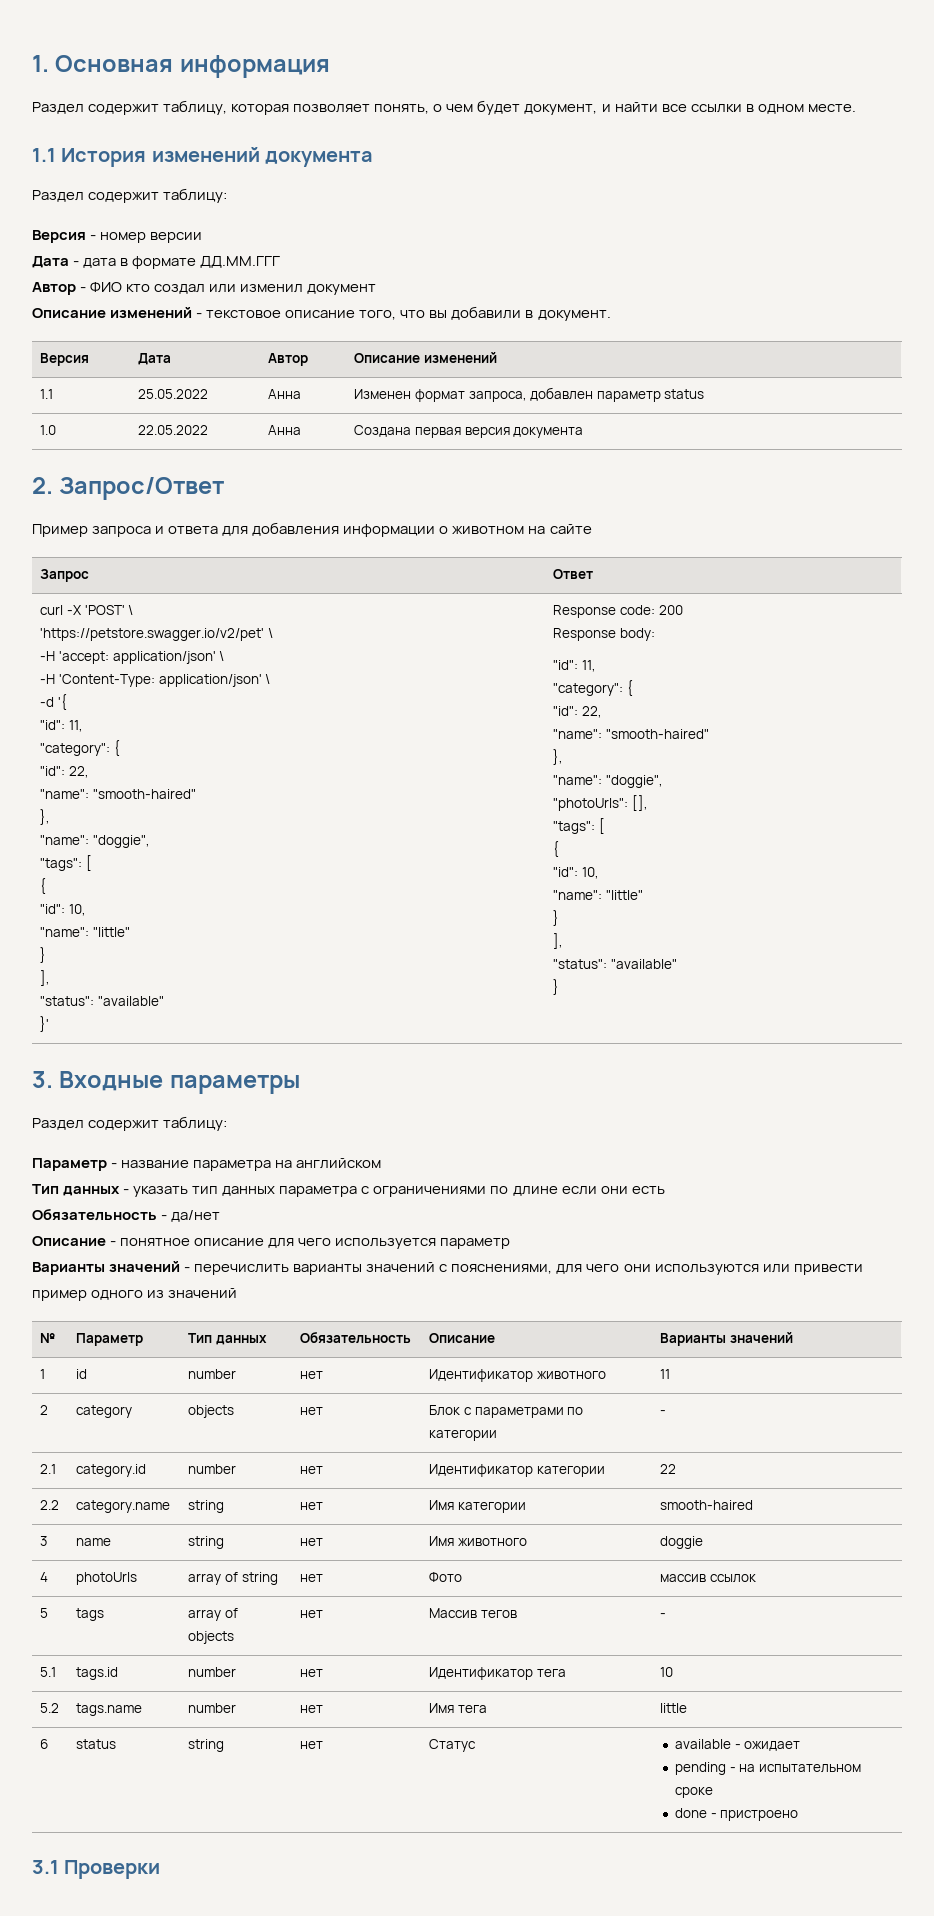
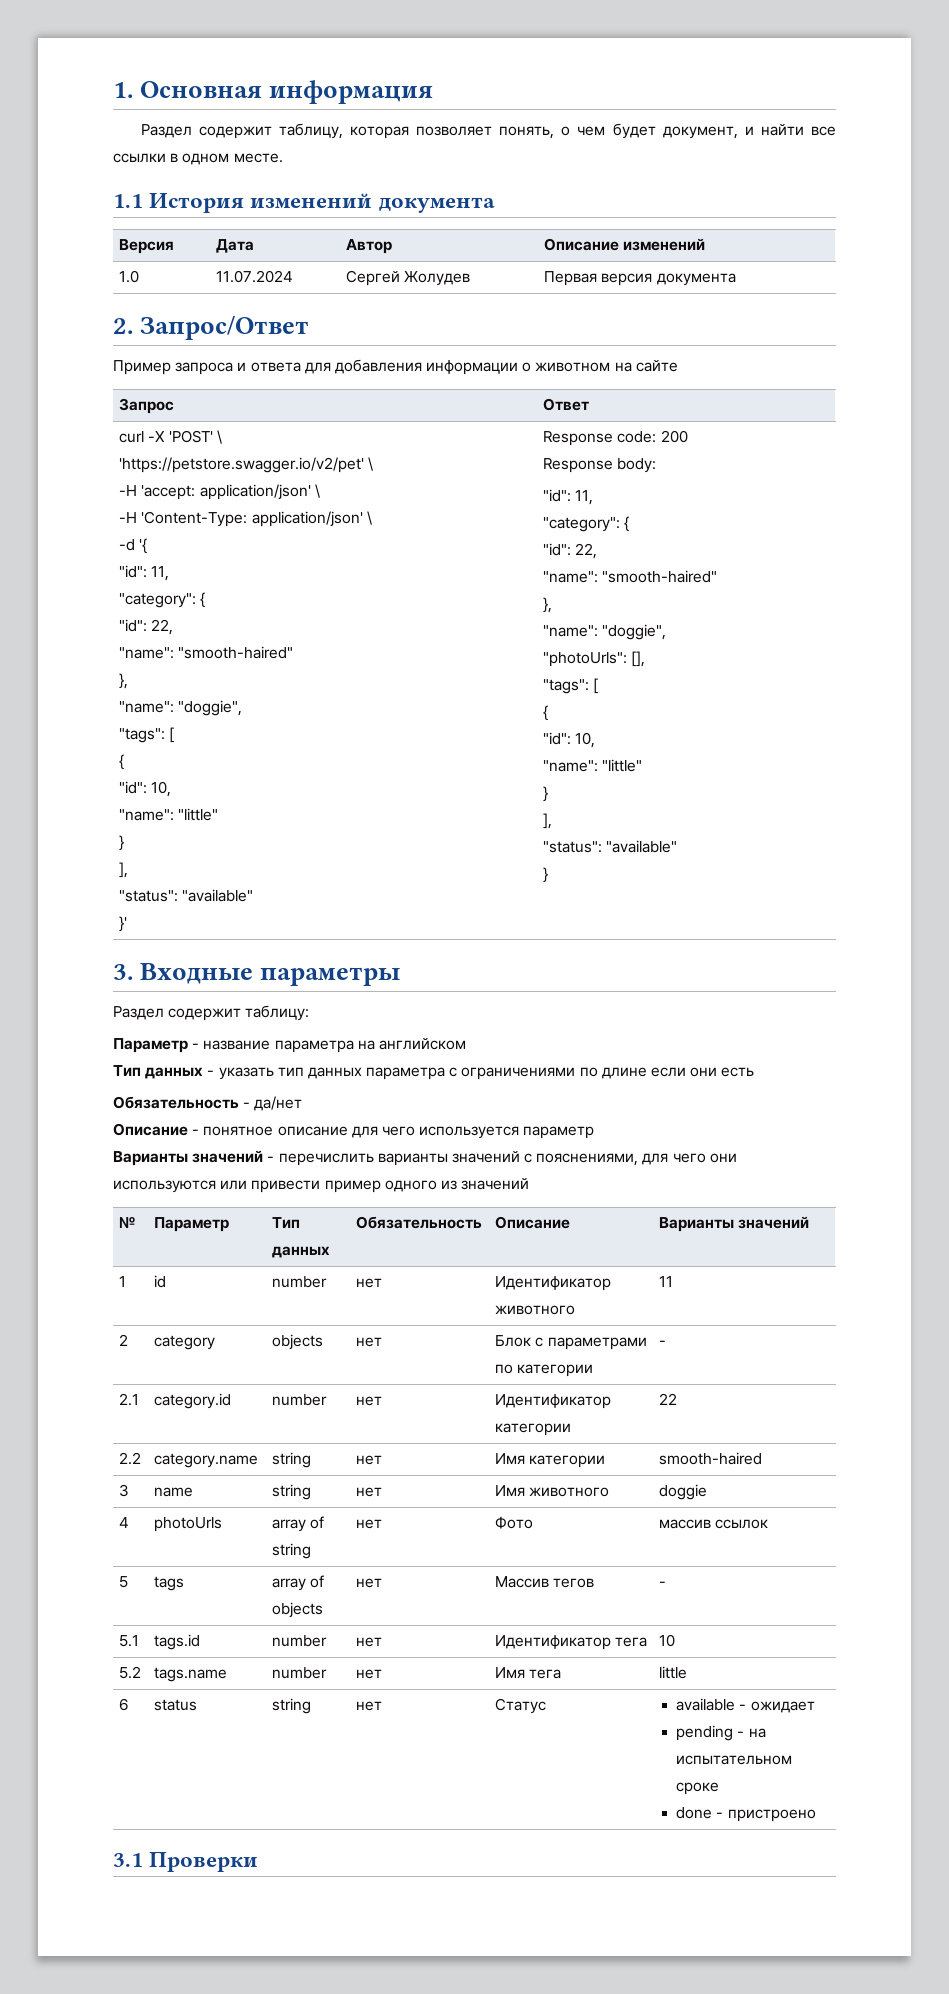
  1.1 История изменений документа
- Раздел содержит таблицу:
- Версия - номер версии
- Дата - дата в формате ДД.ММ.ГГГ
- Автор - ФИО кто создал или изменил документ
- Описание изменений - текстовое описание того, что вы добавили в документ.
- 1.1 | 25.05.2022 | Анна | Изменен формат запроса, добавлен параметр status
- 1.0 | 22.05.2022 | Анна | Создана первая версия документа
+ 1.0 | 11.07.2024 | Сергей Жолудев | Первая версия документа

